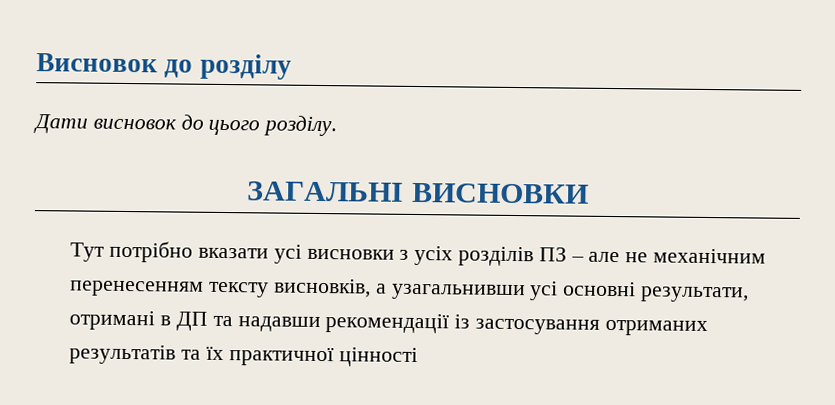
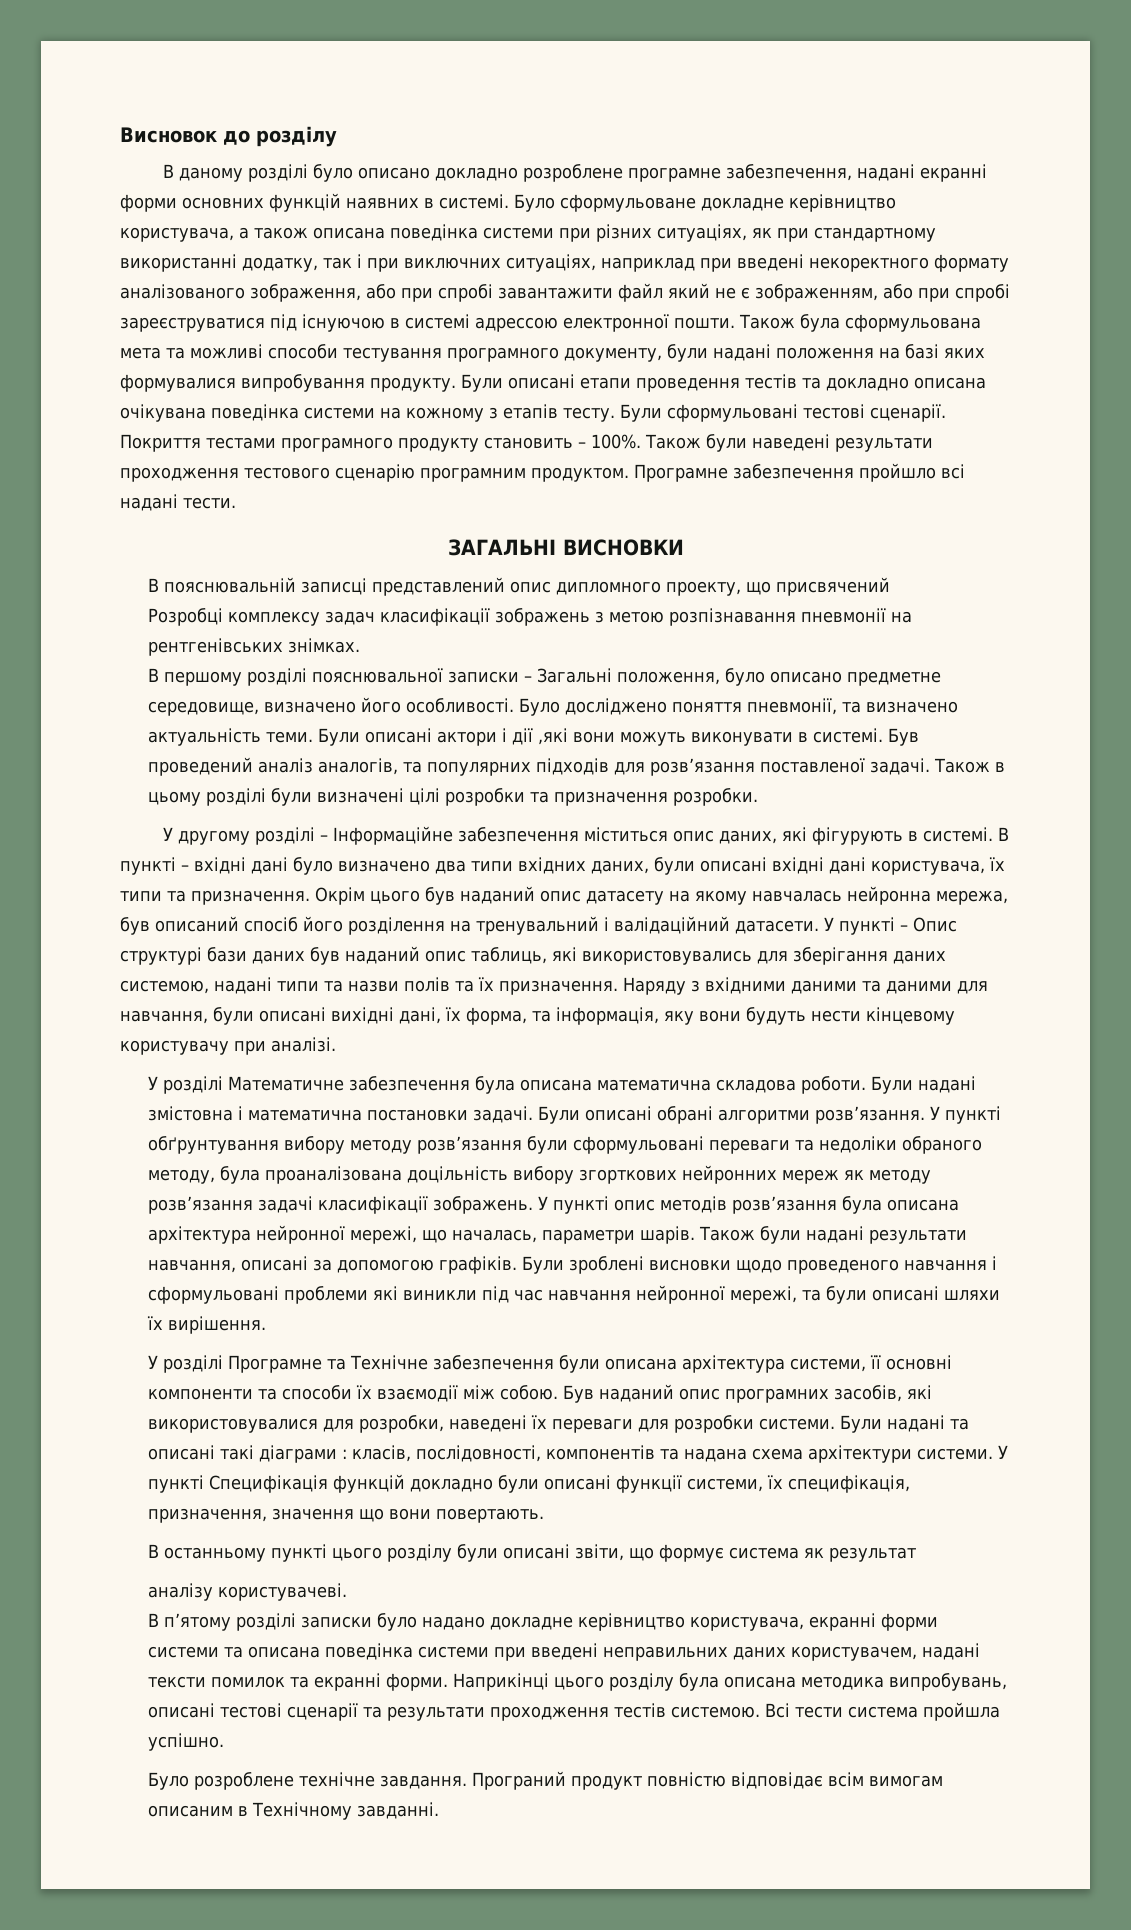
- Дати висновок до цього розділу.
+ В даному розділі було описано докладно розроблене програмне забезпечення, надані екранні форми основних функцій наявних в системі. Було сформульоване докладне керівництво користувача, а також описана поведінка системи при різних ситуаціях, як при стандартному використанні додатку, так і при виключних ситуаціях, наприклад при введені некоректного формату аналізованого зображення, або при спробі завантажити файл який не є зображенням, або при спробі зареєструватися під існуючою в системі адрессою електронної пошти. Також була сформульована мета та можливі способи тестування програмного документу, були надані положення на базі яких формувалися випробування продукту. Були описані етапи проведення тестів та докладно описана очікувана поведінка системи на кожному з етапів тесту. Були сформульовані тестові сценарії. Покриття тестами програмного продукту становить – 100%. Також були наведені результати проходження тестового сценарію програмним продуктом. Програмне забезпечення пройшло всі надані тести.
  ЗАГАЛЬНІ ВИСНОВКИ
- Тут потрібно вказати усі висновки з усіх розділів ПЗ – але не механічним перенесенням тексту висновків, а узагальнивши усі основні результати, отримані в ДП та надавши рекомендації із застосування отриманих результатів та їх практичної цінності
+ В пояснювальній записці представлений опис дипломного проекту, що присвячений
+ Розробці комплексу задач класифікації зображень з метою розпізнавання пневмонії на рентгенівських знімках.
+ В першому розділі пояснювальної записки – Загальні положення, було описано предметне середовище, визначено його особливості. Було досліджено поняття пневмонії, та визначено актуальність теми. Були описані актори і дії ,які вони можуть виконувати в системі. Був проведений аналіз аналогів, та популярних підходів для розв’язання поставленої задачі. Також в цьому розділі були визначені цілі розробки та призначення розробки.
+ У другому розділі – Інформаційне забезпечення міститься опис даних, які фігурують в системі. В пункті – вхідні дані було визначено два типи вхідних даних, були описані вхідні дані користувача, їх типи та призначення. Окрім цього був наданий опис датасету на якому навчалась нейронна мережа, був описаний спосіб його розділення на тренувальний і валідаційний датасети. У пункті – Опис структурі бази даних був наданий опис таблиць, які використовувались для зберігання даних системою, надані типи та назви полів та їх призначення. Наряду з вхідними даними та даними для навчання, були описані вихідні дані, їх форма, та інформація, яку вони будуть нести кінцевому користувачу при аналізі.
+ У розділі Математичне забезпечення була описана математична складова роботи. Були надані змістовна і математична постановки задачі. Були описані обрані алгоритми розв’язання. У пункті обґрунтування вибору методу розв’язання були сформульовані переваги та недоліки обраного методу, була проаналізована доцільність вибору згорткових нейронних мереж як методу розв’язання задачі класифікації зображень. У пункті опис методів розв’язання була описана архітектура нейронної мережі, що началась, параметри шарів. Також були надані результати навчання, описані за допомогою графіків. Були зроблені висновки щодо проведеного навчання і сформульовані проблеми які виникли під час навчання нейронної мережі, та були описані шляхи їх вирішення.
+ У розділі Програмне та Технічне забезпечення були описана архітектура системи, її основні компоненти та способи їх взаємодії між собою. Був наданий опис програмних засобів, які використовувалися для розробки, наведені їх переваги для розробки системи. Були надані та описані такі діаграми : класів, послідовності, компонентів та надана схема архітектури системи. У пункті Специфікація функцій докладно були описані функції системи, їх специфікація, призначення, значення що вони повертають.
+ В останньому пункті цього розділу були описані звіти, що формує система як результат
+ аналізу користувачеві.
+ В п’ятому розділі записки було надано докладне керівництво користувача, екранні форми системи та описана поведінка системи при введені неправильних даних користувачем, надані тексти помилок та екранні форми. Наприкінці цього розділу була описана методика випробувань, описані тестові сценарії та результати проходження тестів системою. Всі тести система пройшла успішно.
+ Було розроблене технічне завдання. Програний продукт повністю відповідає всім вимогам описаним в Технічному завданні.

